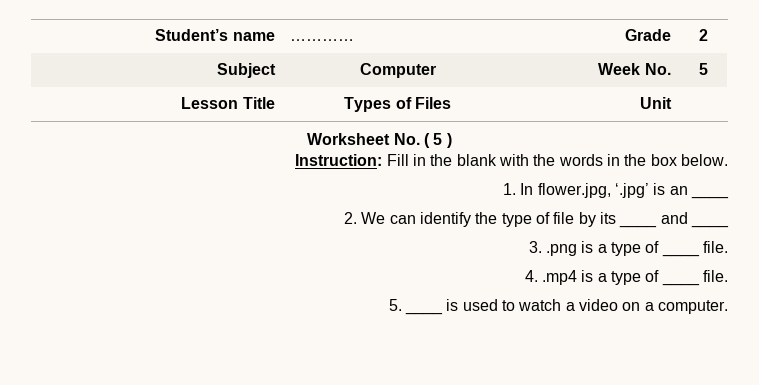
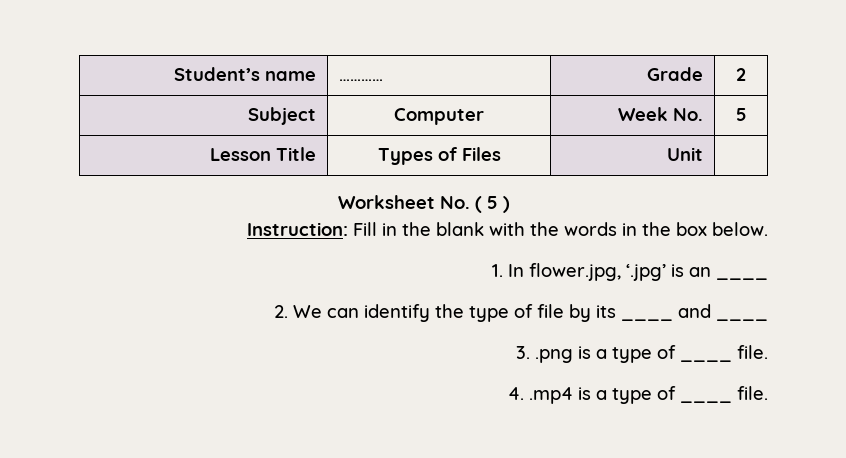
- 5. ____ is used to watch a video on a computer.

